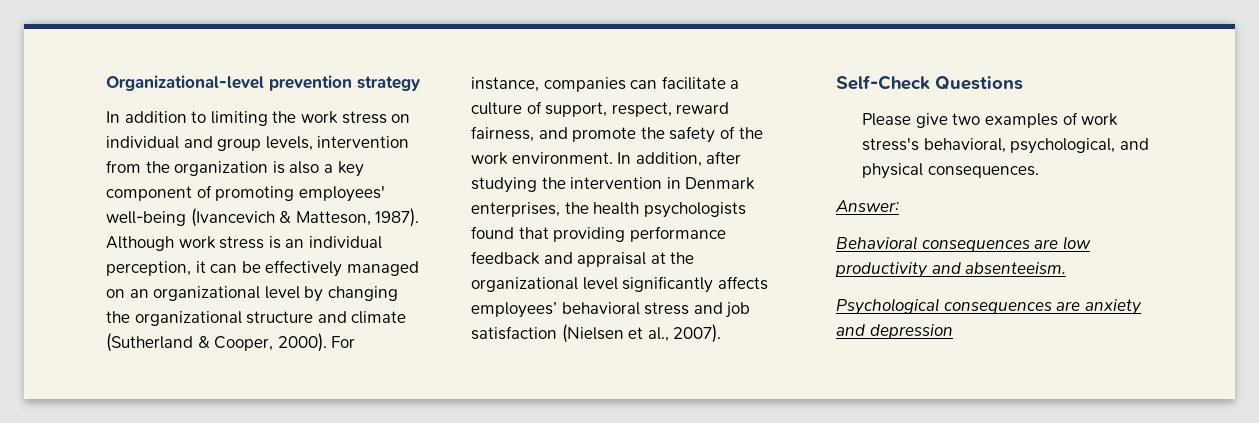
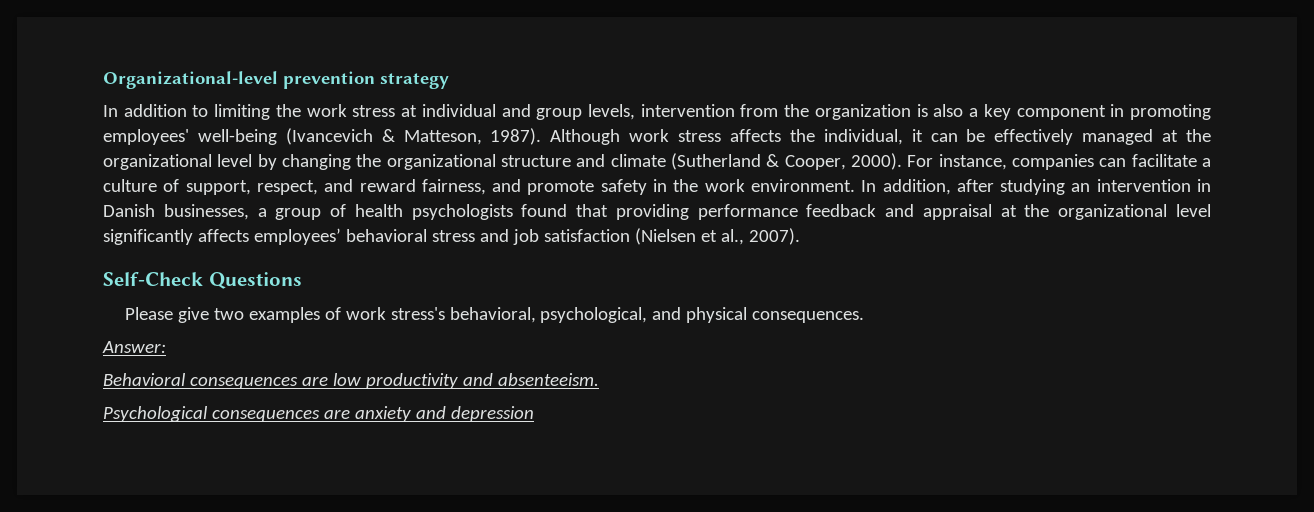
- In addition to limiting the work stress on individual and group levels, intervention from the organization is also a key component of promoting employees' well-being (Ivancevich & Matteson, 1987).
+ In addition to limiting the work stress at individual and group levels, intervention from the organization is also a key component in promoting employees' well-being (Ivancevich & Matteson, 1987).
- Although work stress is an individual perception, it can be effectively managed on an organizational level by changing the organizational structure and climate (Sutherland & Cooper, 2000).
+ Although work stress affects the individual, it can be effectively managed at the organizational level by changing the organizational structure and climate (Sutherland & Cooper, 2000).
- For instance, companies can facilitate a culture of support, respect, reward fairness, and promote the safety of the work environment.
+ For instance, companies can facilitate a culture of support, respect, and reward fairness, and promote safety in the work environment.
- In addition, after studying the intervention in Denmark enterprises, the health psychologists found that providing performance feedback and appraisal at the organizational level significantly affects employees’ behavioral stress and job satisfaction (Nielsen et al., 2007).
+ In addition, after studying an intervention in Danish businesses, a group of health psychologists found that providing performance feedback and appraisal at the organizational level significantly affects employees’ behavioral stress and job satisfaction (Nielsen et al., 2007).

